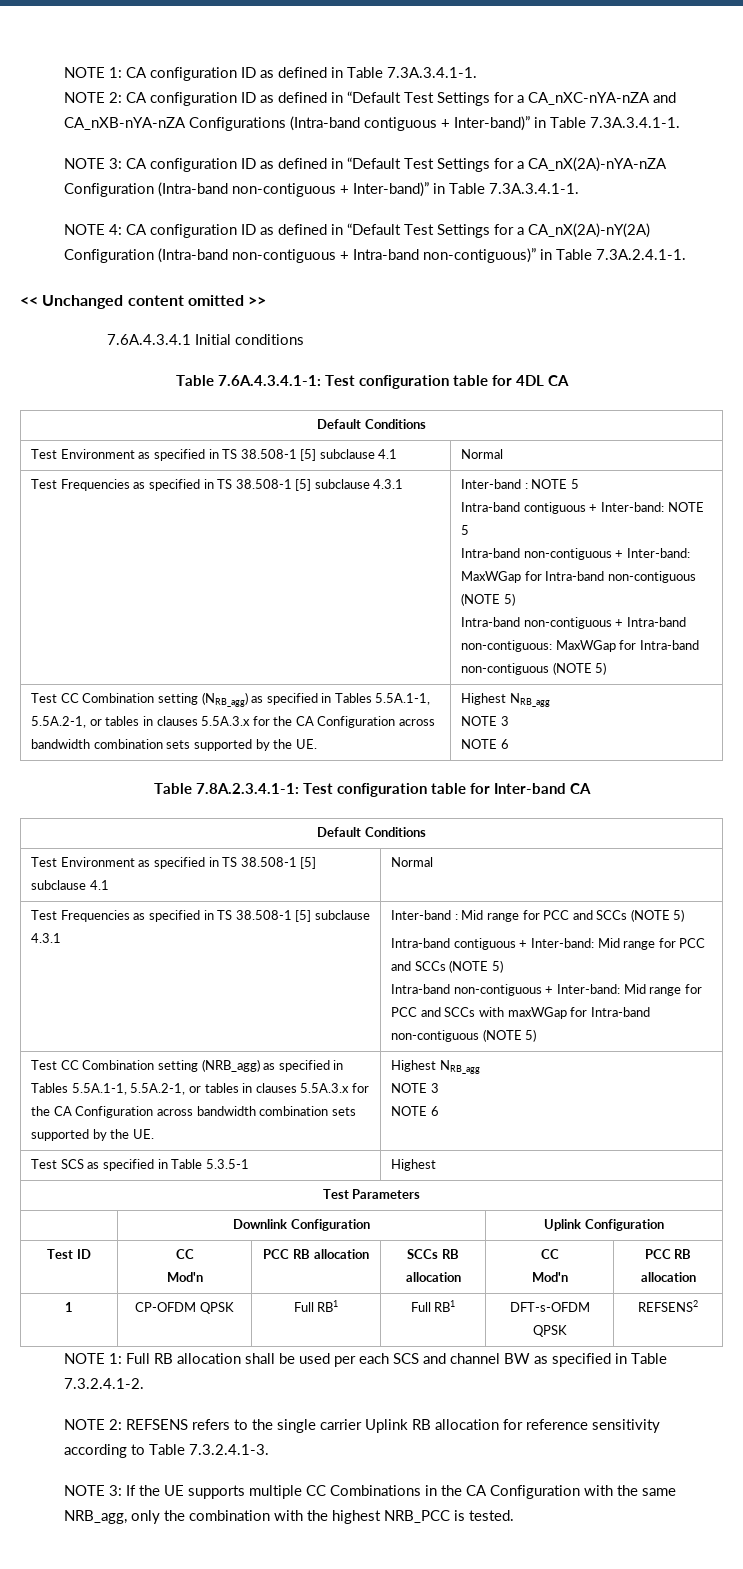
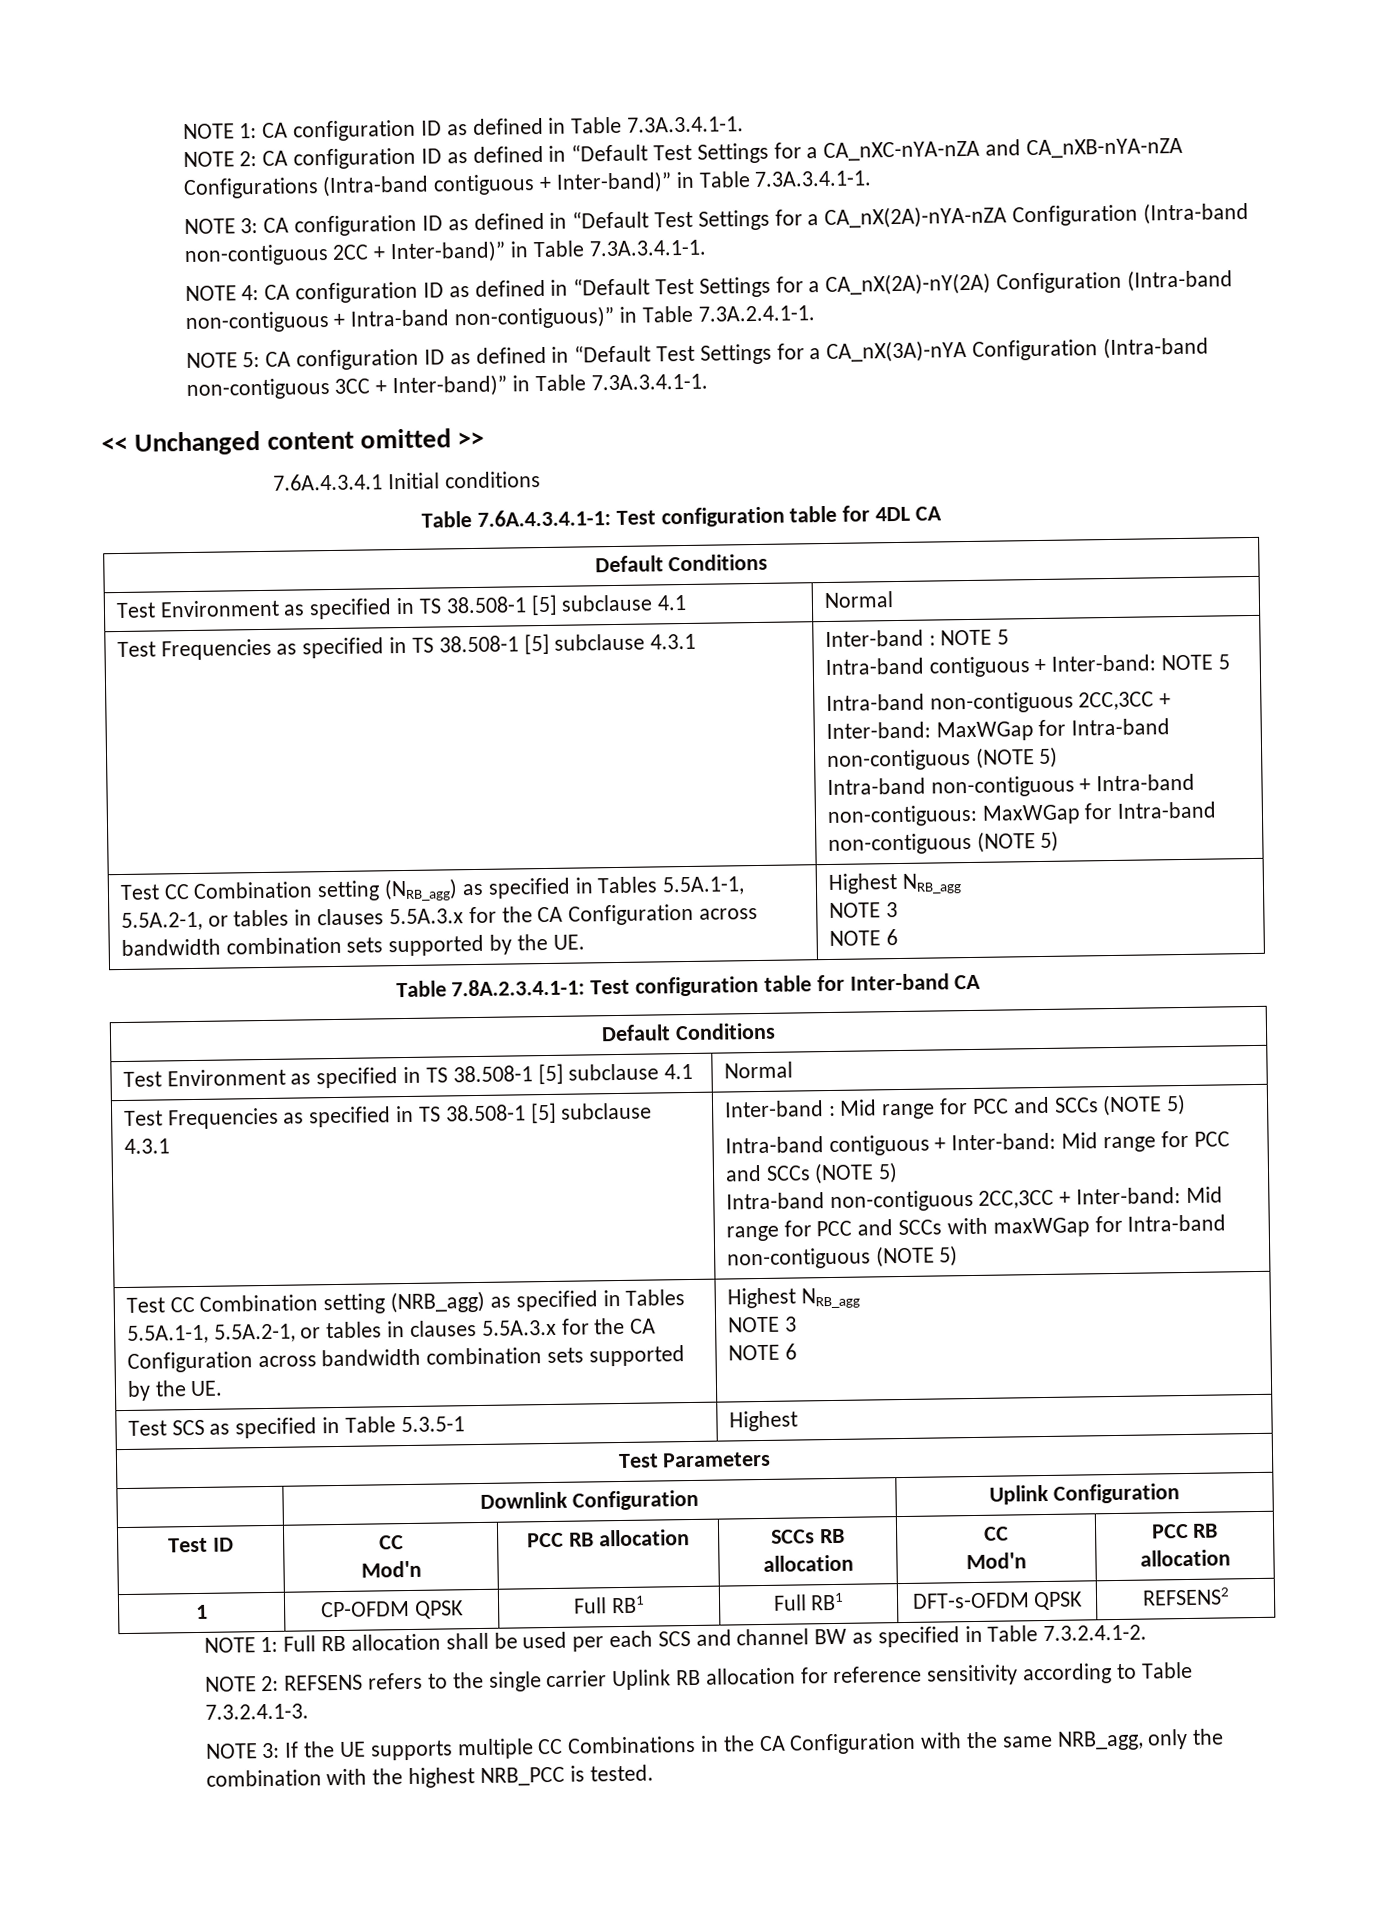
- NOTE 3: CA configuration ID as defined in “Default Test Settings for a CA_nX(2A)-nYA-nZA Configuration (Intra-band non-contiguous + Inter-band)” in Table 7.3A.3.4.1-1.
+ NOTE 3: CA configuration ID as defined in “Default Test Settings for a CA_nX(2A)-nYA-nZA Configuration (Intra-band non-contiguous 2CC + Inter-band)” in Table 7.3A.3.4.1-1.
+ NOTE 5: CA configuration ID as defined in “Default Test Settings for a CA_nX(3A)-nYA Configuration (Intra-band non-contiguous 3CC + Inter-band)” in Table 7.3A.3.4.1-1.
- Intra-band non-contiguous + Inter-band: MaxWGap for Intra-band non-contiguous (NOTE 5)
+ Intra-band non-contiguous 2CC,3CC + Inter-band: MaxWGap for Intra-band non-contiguous (NOTE 5)
- Intra-band non-contiguous + Inter-band: Mid range for PCC and SCCs with maxWGap for Intra-band non-contiguous (NOTE 5)
+ Intra-band non-contiguous 2CC,3CC + Inter-band: Mid range for PCC and SCCs with maxWGap for Intra-band non-contiguous (NOTE 5)

